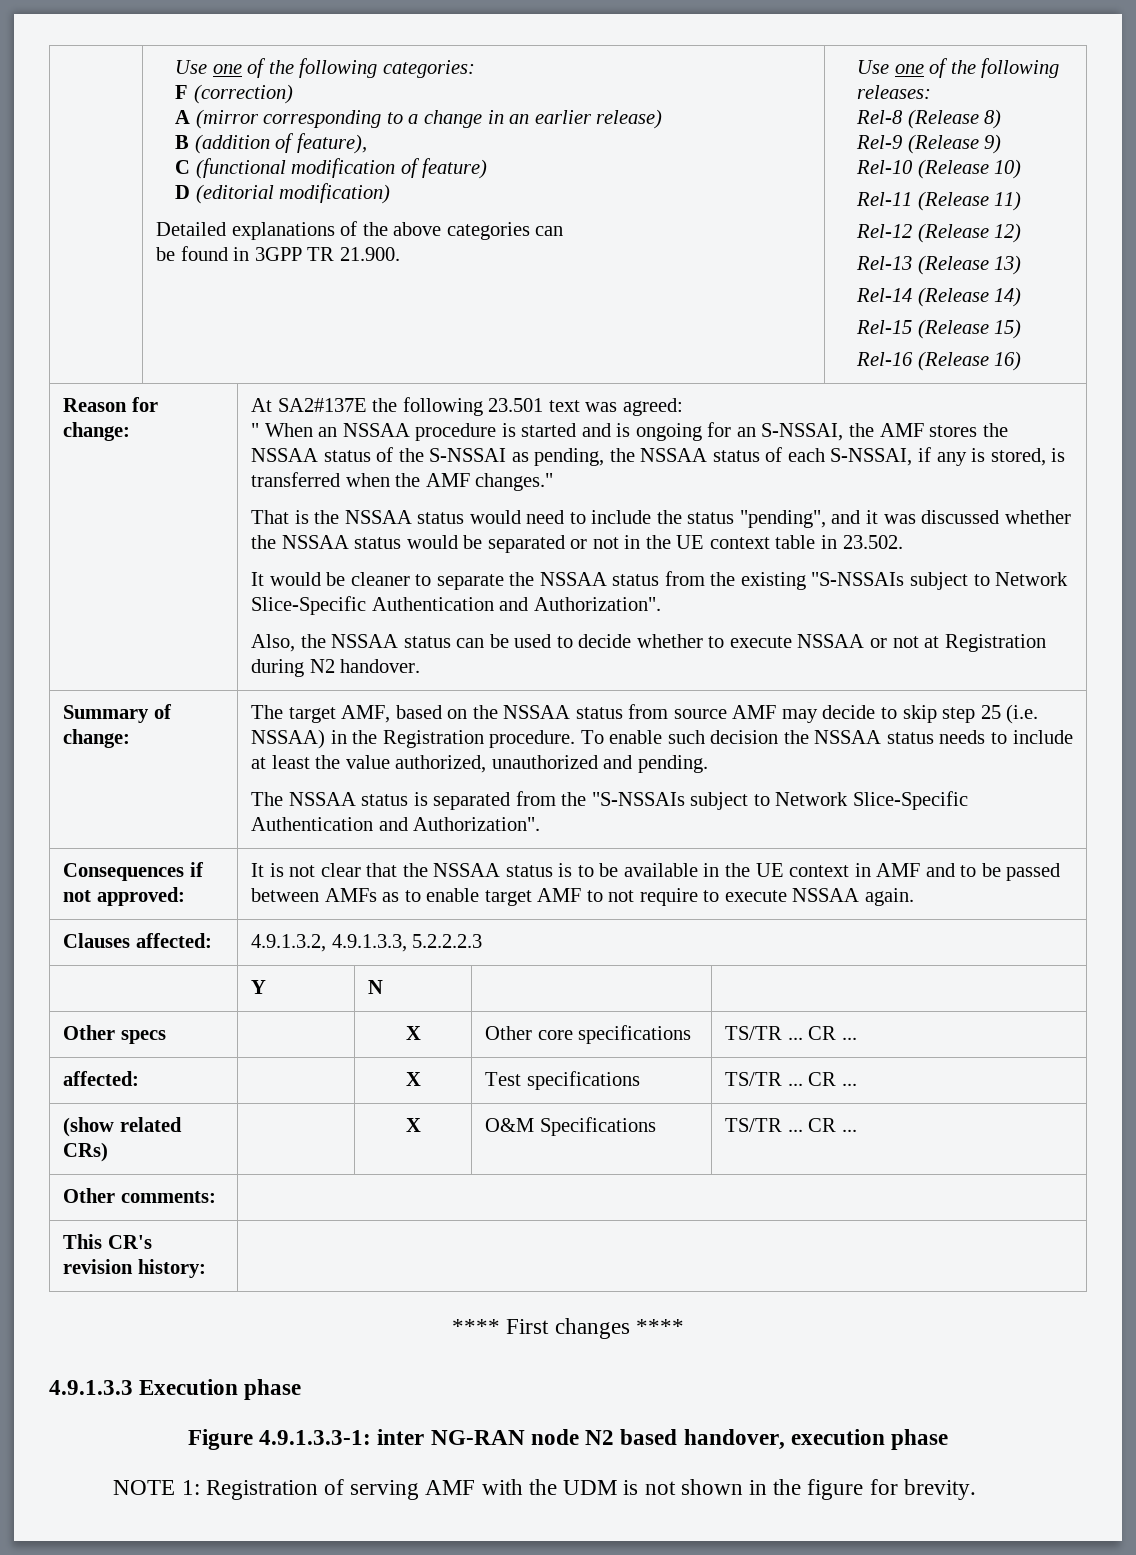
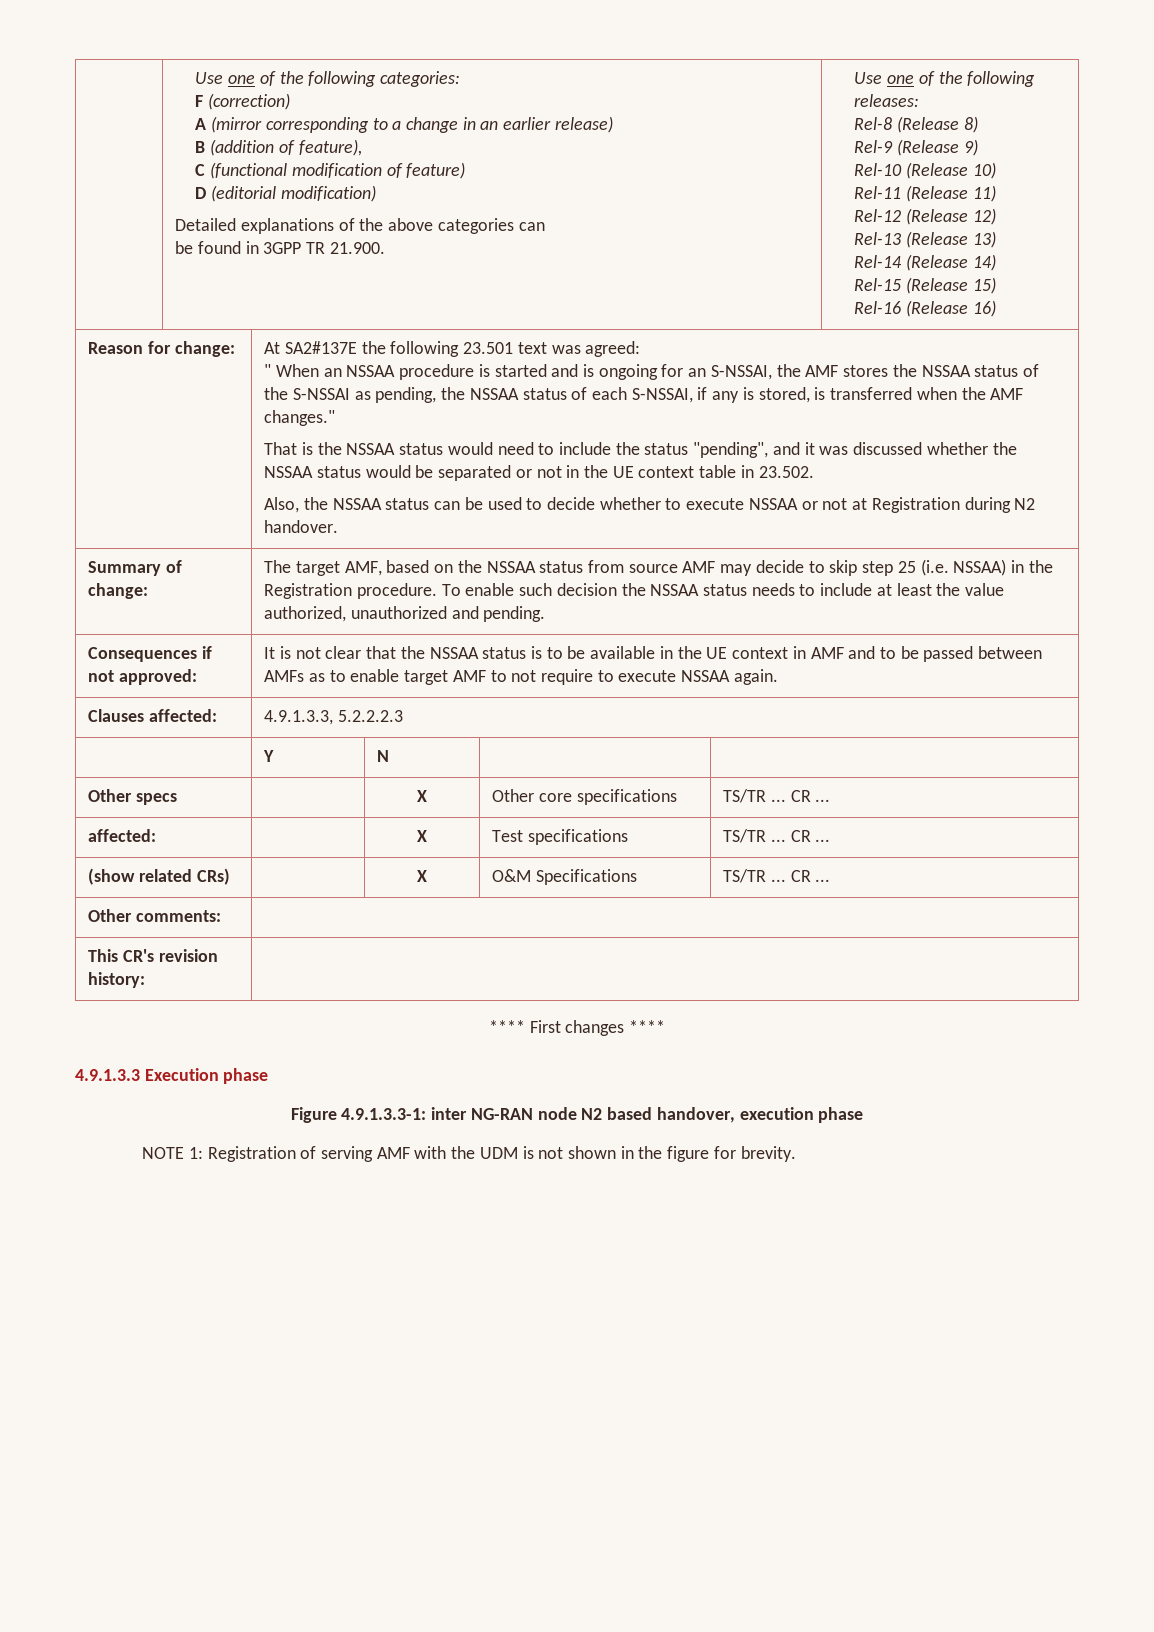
- It would be cleaner to separate the NSSAA status from the existing "S-NSSAIs subject to Network Slice-Specific Authentication and Authorization".
- The NSSAA status is separated from the "S-NSSAIs subject to Network Slice-Specific Authentication and Authorization".
- Clauses affected: | 4.9.1.3.2, 4.9.1.3.3, 5.2.2.2.3
+ Clauses affected: | 4.9.1.3.3, 5.2.2.2.3

